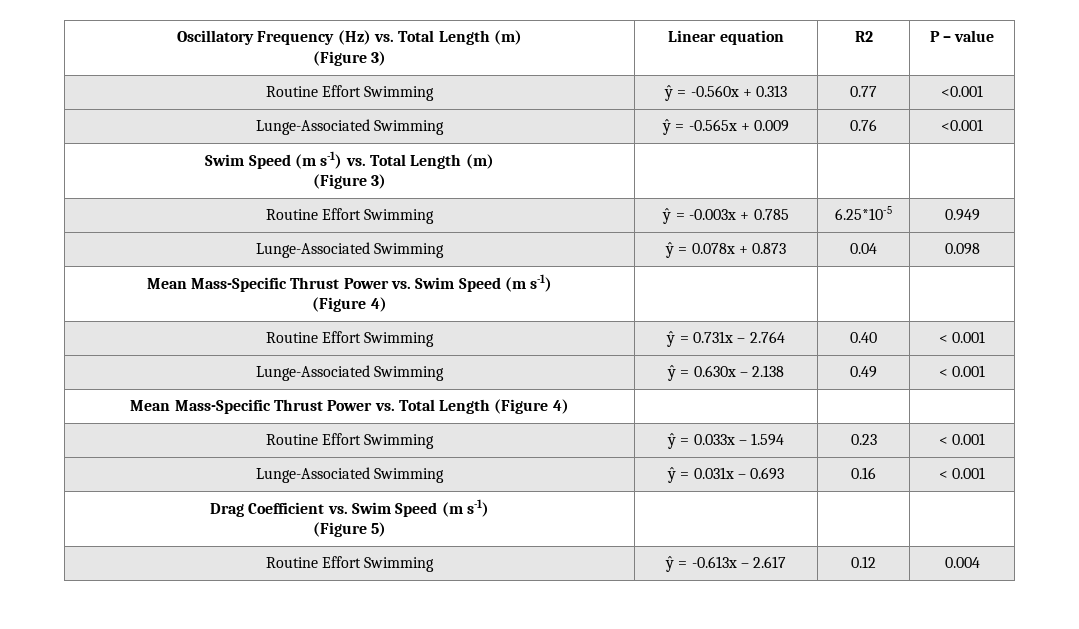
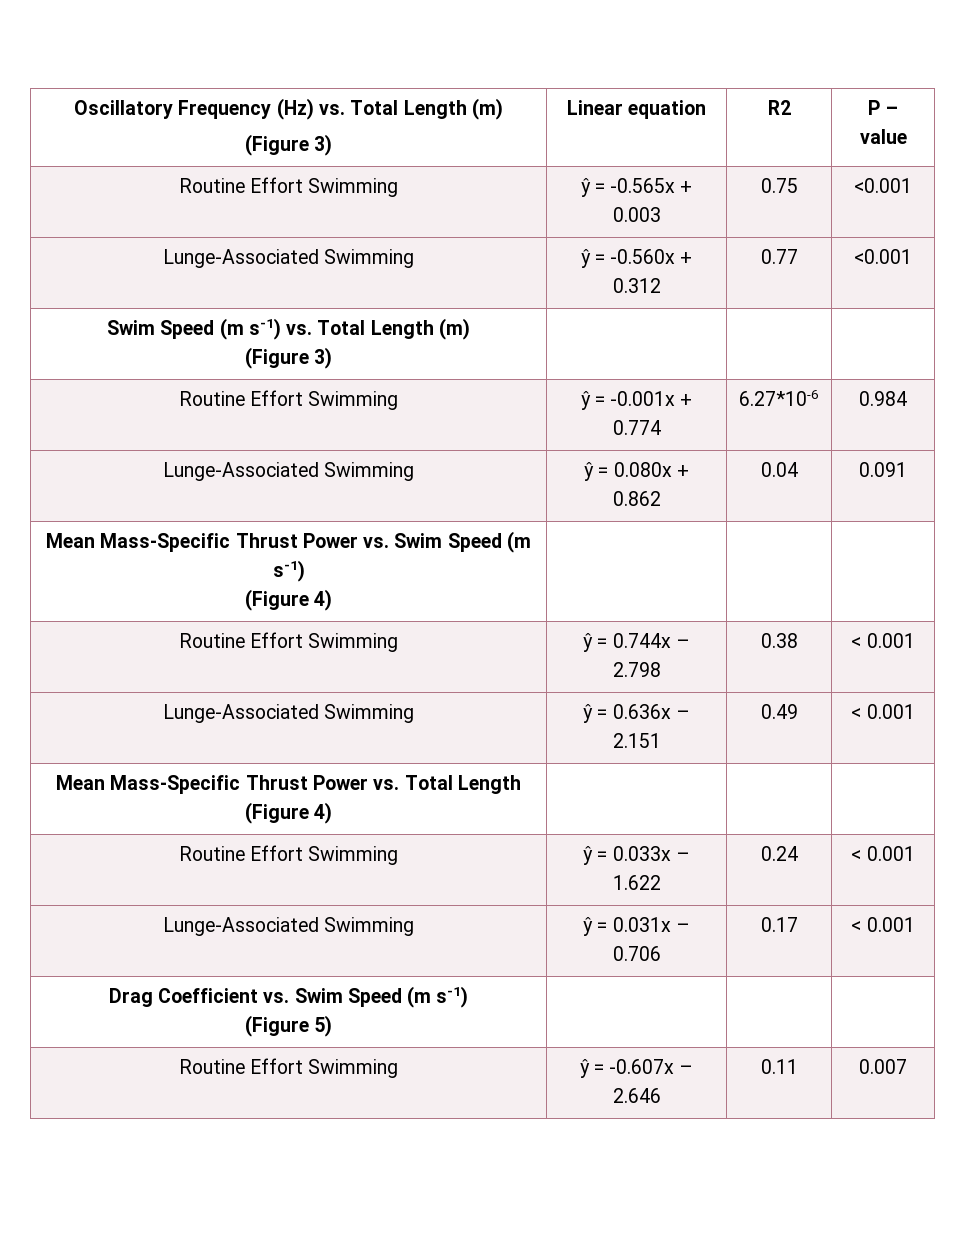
- Routine Effort Swimming | ŷ = -0.560x + 0.313 | 0.77 | <0.001
+ Routine Effort Swimming | ŷ = -0.565x + 0.003 | 0.75 | <0.001
- Lunge-Associated Swimming | ŷ = -0.565x + 0.009 | 0.76 | <0.001
+ Lunge-Associated Swimming | ŷ = -0.560x + 0.312 | 0.77 | <0.001
- Routine Effort Swimming | ŷ = -0.003x + 0.785 | 6.25*10-5 | 0.949
- Lunge-Associated Swimming | ŷ = 0.078x + 0.873 | 0.04 | 0.098
+ Routine Effort Swimming | ŷ = -0.001x + 0.774 | 6.27*10-6 | 0.984
+ Lunge-Associated Swimming | ŷ = 0.080x + 0.862 | 0.04 | 0.091
- Routine Effort Swimming | ŷ = 0.731x – 2.764 | 0.40 | < 0.001
- Lunge-Associated Swimming | ŷ = 0.630x – 2.138 | 0.49 | < 0.001
+ Routine Effort Swimming | ŷ = 0.744x – 2.798 | 0.38 | < 0.001
+ Lunge-Associated Swimming | ŷ = 0.636x – 2.151 | 0.49 | < 0.001
- Routine Effort Swimming | ŷ = 0.033x – 1.594 | 0.23 | < 0.001
+ Routine Effort Swimming | ŷ = 0.033x – 1.622 | 0.24 | < 0.001
- Lunge-Associated Swimming | ŷ = 0.031x – 0.693 | 0.16 | < 0.001
+ Lunge-Associated Swimming | ŷ = 0.031x – 0.706 | 0.17 | < 0.001
- Routine Effort Swimming | ŷ = -0.613x – 2.617 | 0.12 | 0.004
+ Routine Effort Swimming | ŷ = -0.607x – 2.646 | 0.11 | 0.007

